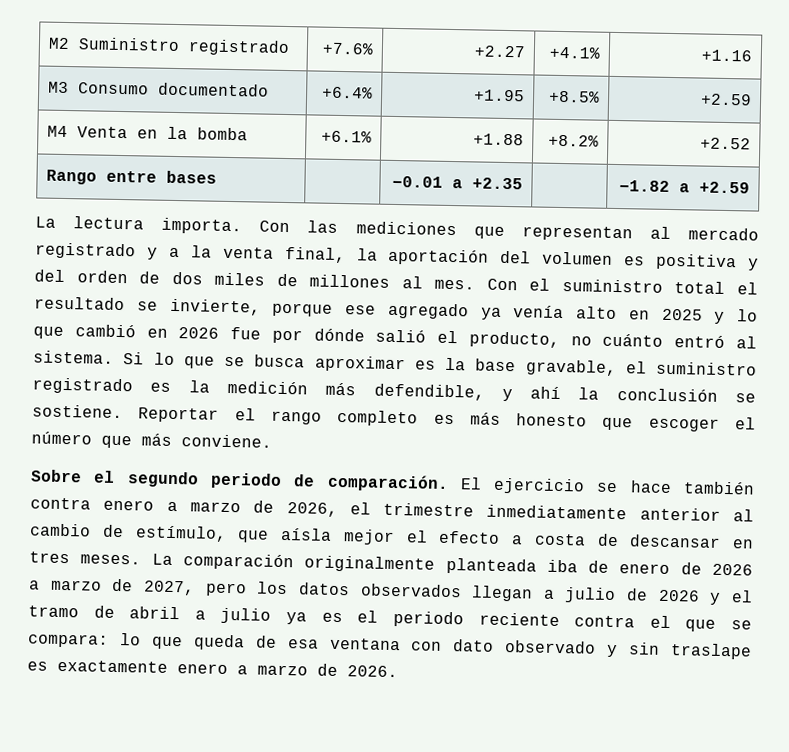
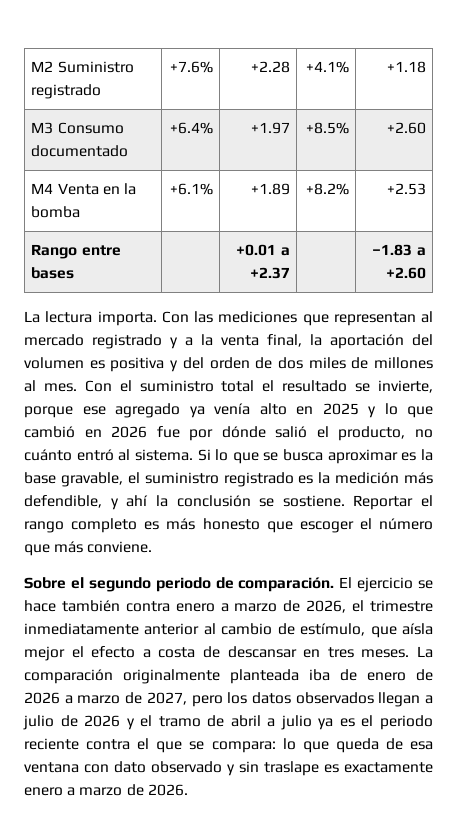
- M2 Suministro registrado | +7.6% | +2.27 | +4.1% | +1.16
+ M2 Suministro registrado | +7.6% | +2.28 | +4.1% | +1.18
- M3 Consumo documentado | +6.4% | +1.95 | +8.5% | +2.59
+ M3 Consumo documentado | +6.4% | +1.97 | +8.5% | +2.60
- M4 Venta en la bomba | +6.1% | +1.88 | +8.2% | +2.52
+ M4 Venta en la bomba | +6.1% | +1.89 | +8.2% | +2.53
- Rango entre bases | | −0.01 a +2.35 | | −1.82 a +2.59
+ Rango entre bases | | +0.01 a +2.37 | | −1.83 a +2.60

